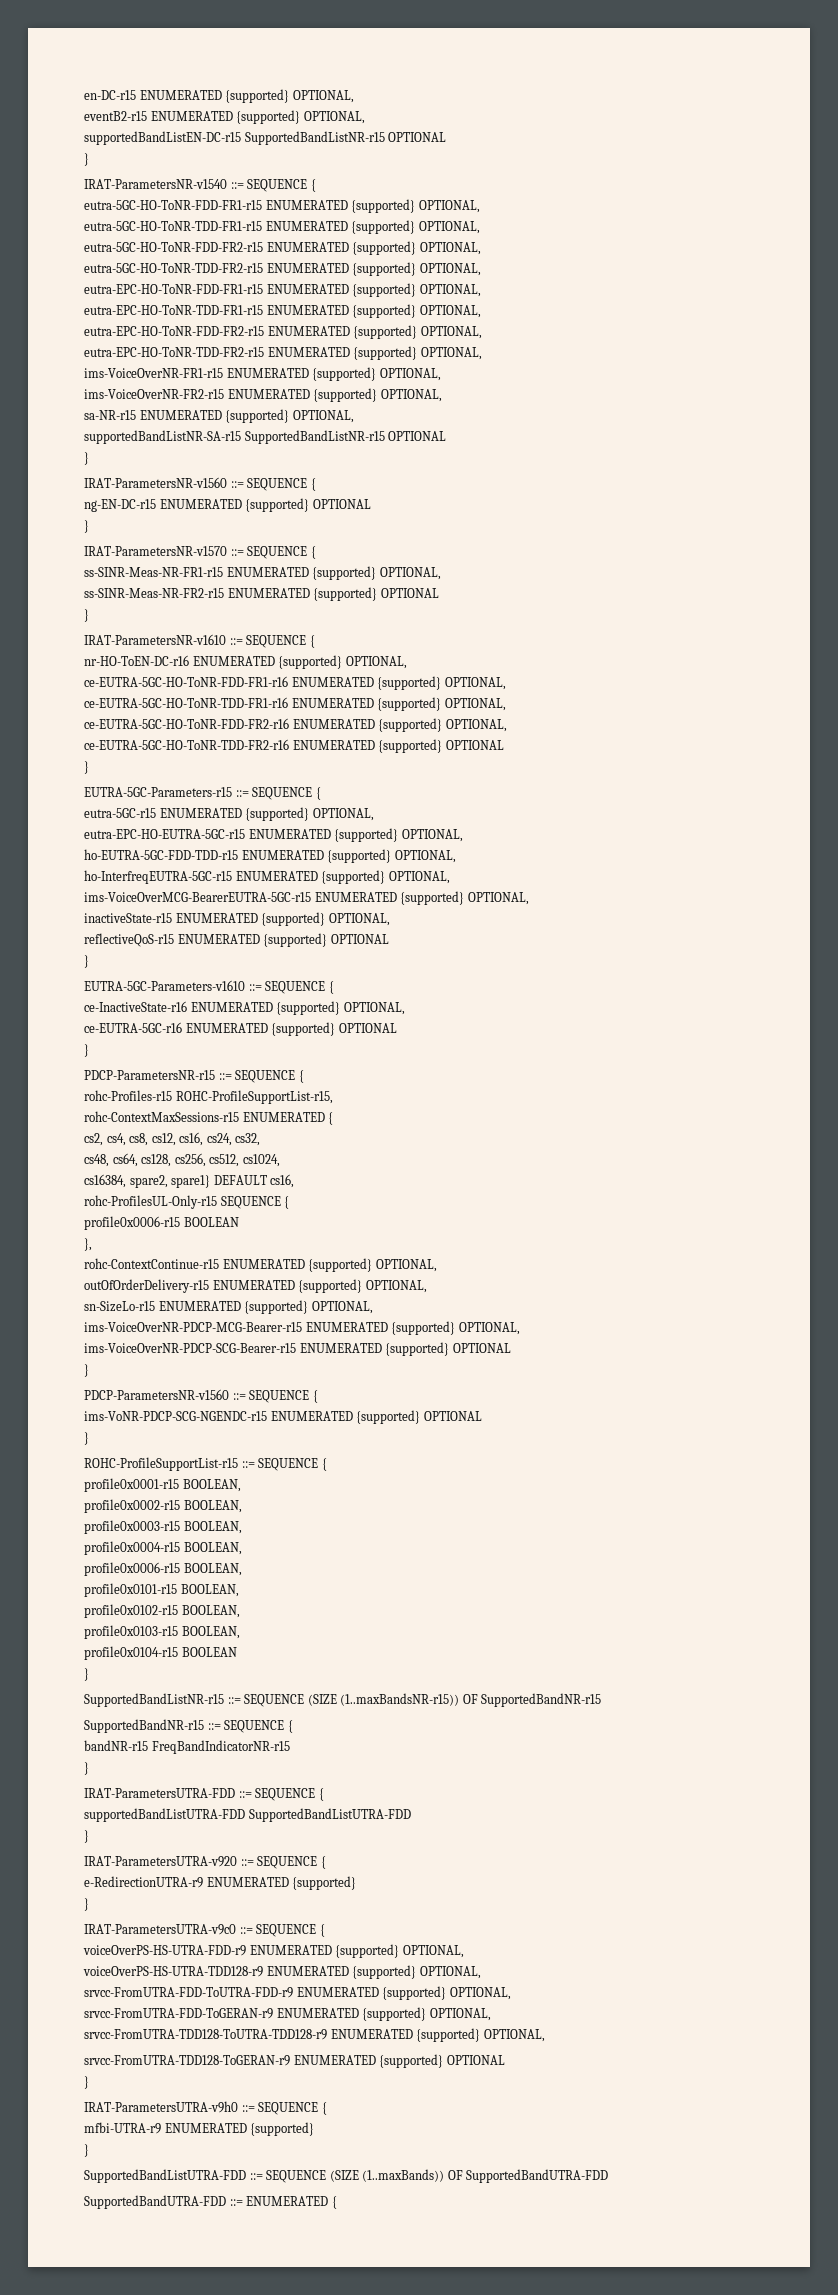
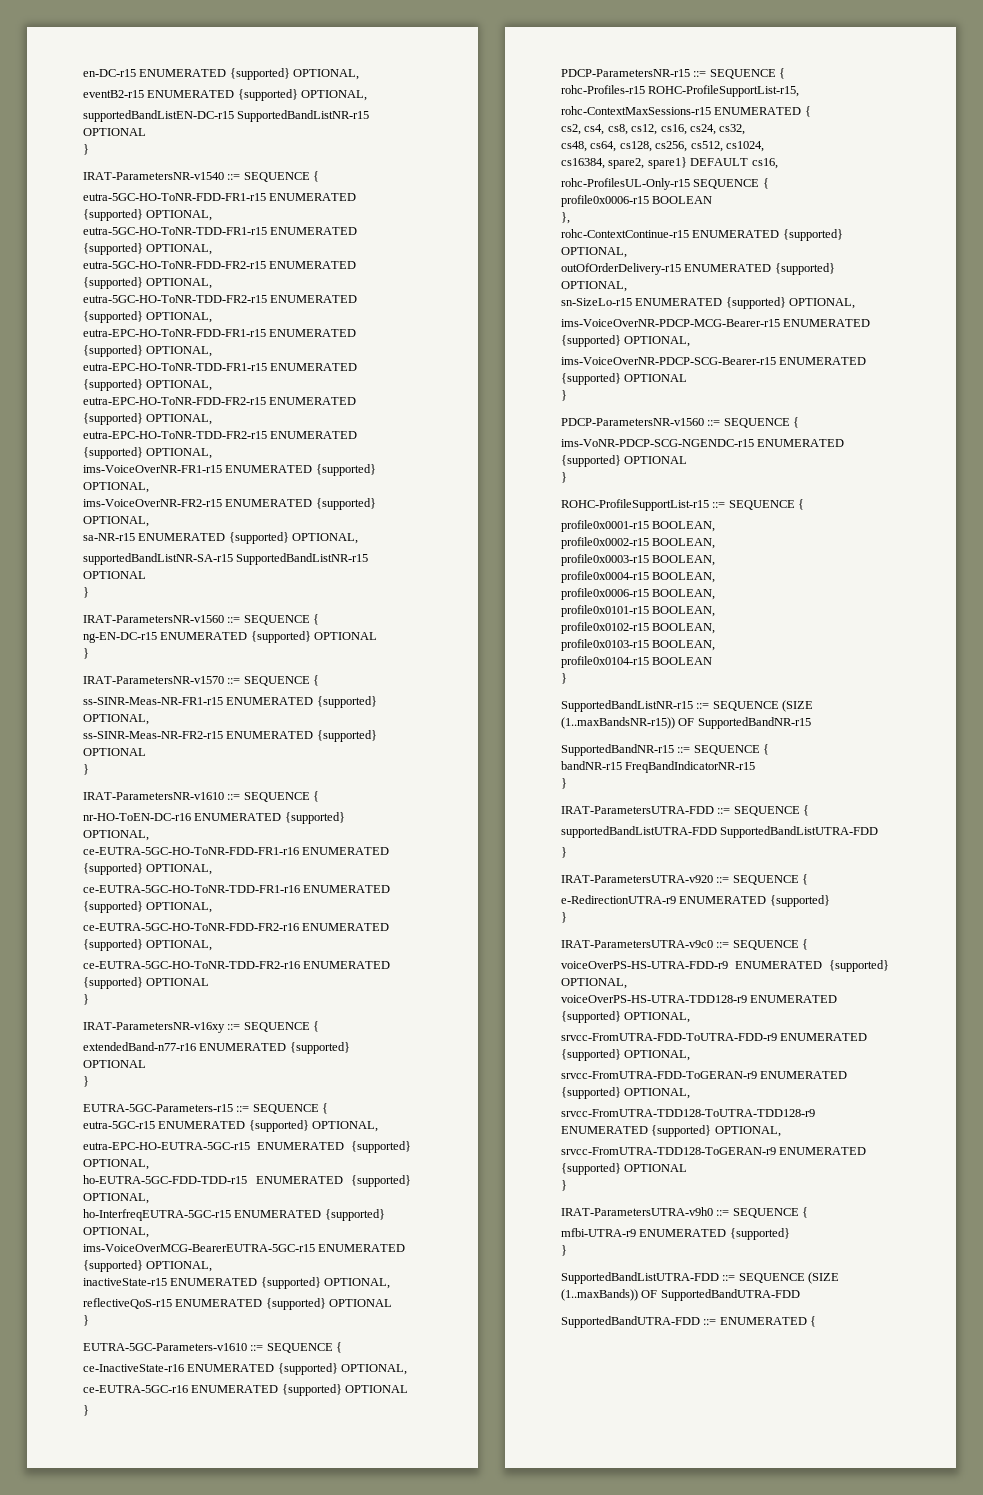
+ IRAT-ParametersNR-v16xy ::= SEQUENCE {
+ extendedBand-n77-r16 ENUMERATED {supported} OPTIONAL
+ }

